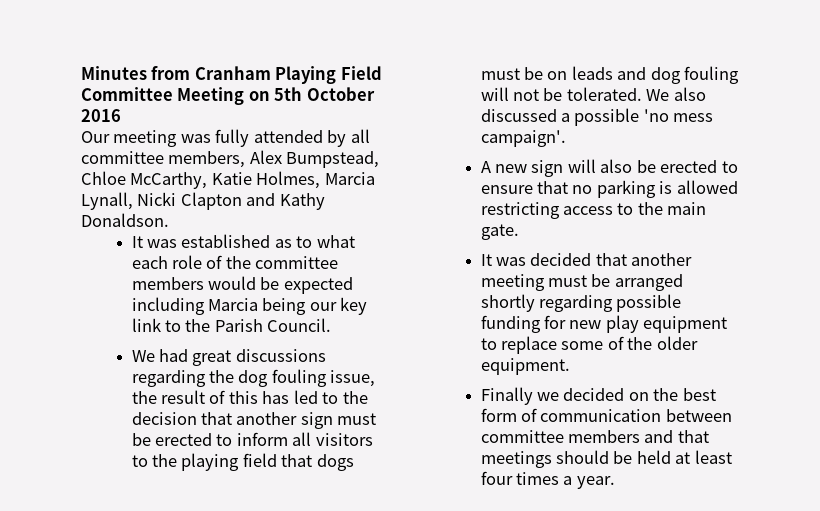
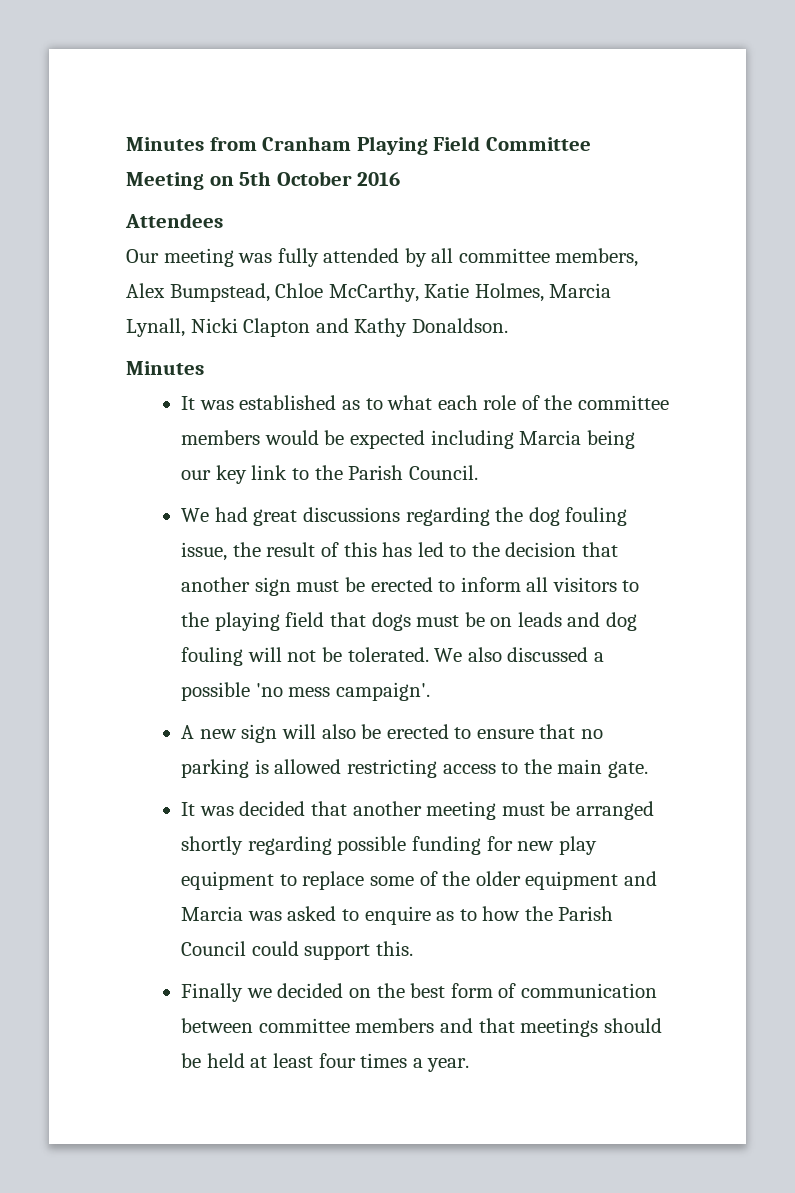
+ Attendees
  Our meeting was fully attended by all committee members, Alex Bumpstead, Chloe McCarthy, Katie Holmes, Marcia Lynall, Nicki Clapton and Kathy Donaldson.
+ Minutes
- It was decided that another meeting must be arranged shortly regarding possible funding for new play equipment to replace some of the older equipment.
+ It was decided that another meeting must be arranged shortly regarding possible funding for new play equipment to replace some of the older equipment and Marcia was asked to enquire as to how the Parish Council could support this.

